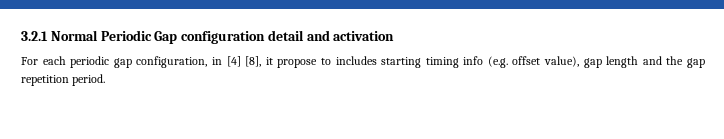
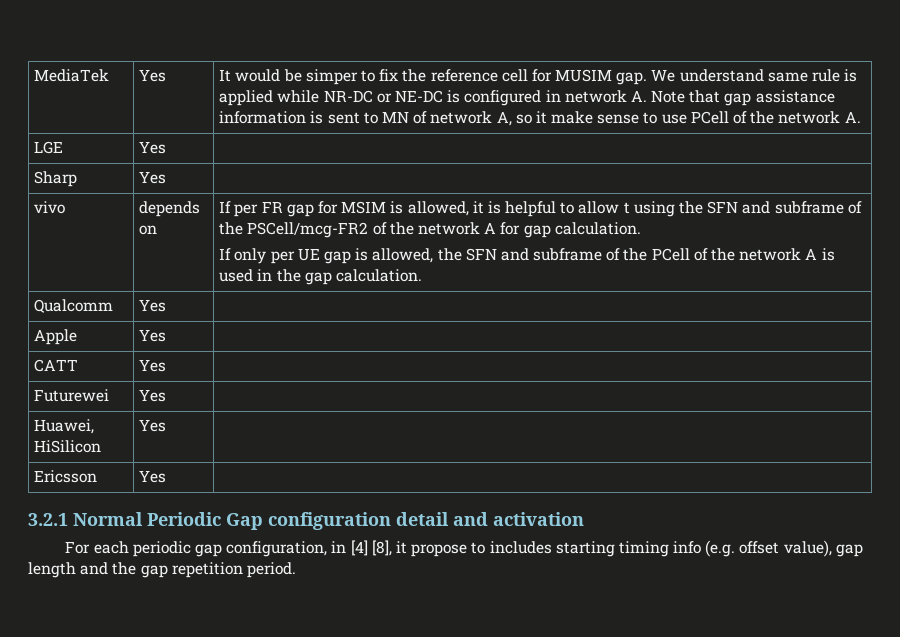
+ MediaTek | Yes | It would be simper to fix the reference cell for MUSIM gap. We understand same rule is applied while NR-DC or NE-DC is configured in network A. Note that gap assistance information is sent to MN of network A, so it make sense to use PCell of the network A.
+ LGE | Yes |
+ Sharp | Yes |
+ vivo | depends on | If per FR gap for MSIM is allowed, it is helpful to allow t using the SFN and subframe of the PSCell/mcg-FR2 of the network A for gap calculation.
+ If only per UE gap is allowed, the SFN and subframe of the PCell of the network A is used in the gap calculation.
+ Qualcomm | Yes |
+ Apple | Yes |
+ CATT | Yes |
+ Futurewei | Yes |
+ Huawei, HiSilicon | Yes |
+ Ericsson | Yes |

